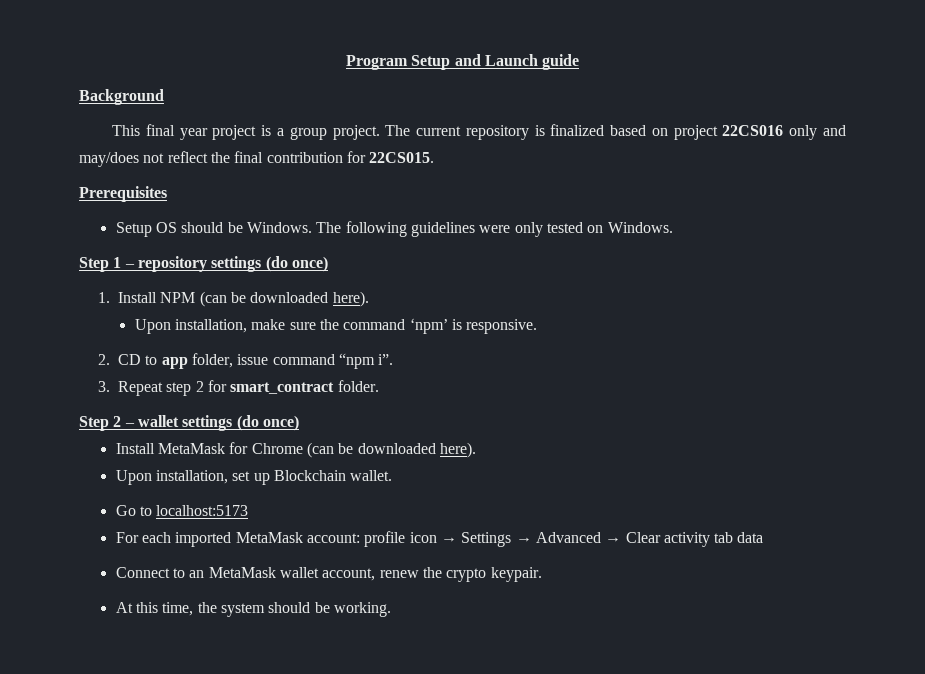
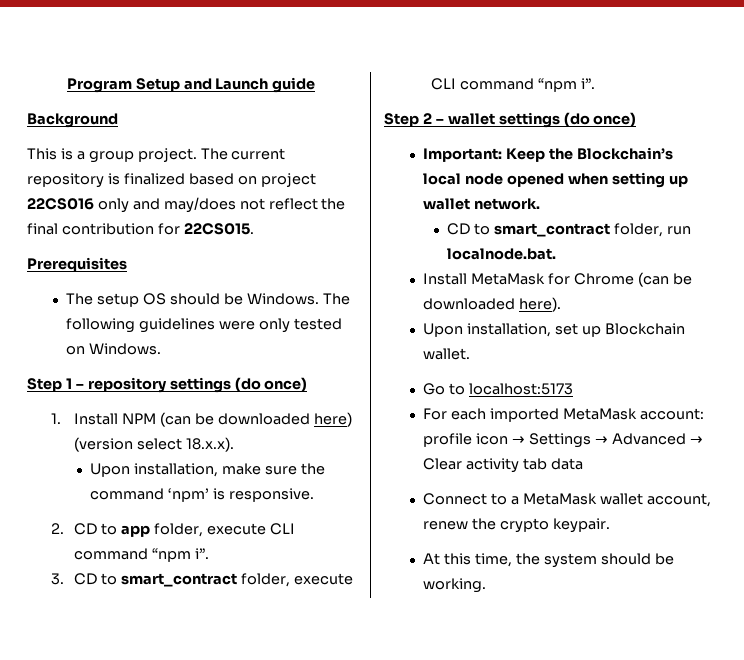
- This final year project is a group project.
+ This is a group project.
- Setup OS should be Windows.
+ The setup OS should be Windows.
- 1. Install NPM (can be downloaded here).
+ 1. Install NPM (can be downloaded here) (version select 18.x.x).
- 2. CD to app folder, issue command “npm i”.
+ 2. CD to app folder, execute CLI command “npm i”.
- 3. Repeat step 2 for smart_contract folder.
+ 3. CD to smart_contract folder, execute CLI command “npm i”.
+ Important: Keep the Blockchain’s local node opened when setting up wallet network.
+ CD to smart_contract folder, run localnode.bat.
- Connect to an MetaMask wallet account, renew the crypto keypair.
+ Connect to a MetaMask wallet account, renew the crypto keypair.

